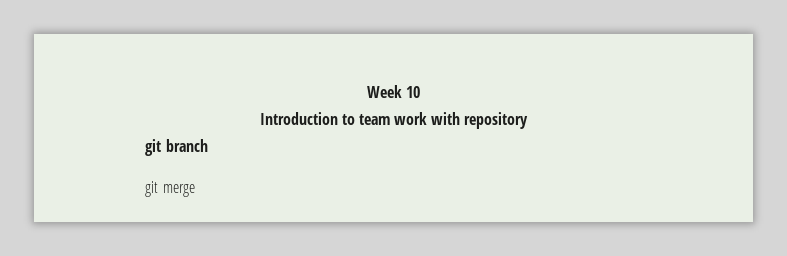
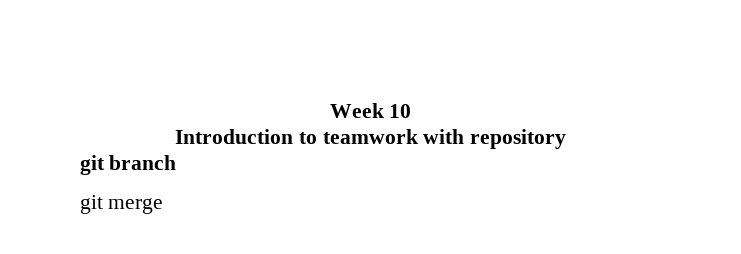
- Introduction to team work with repository
+ Introduction to teamwork with repository

